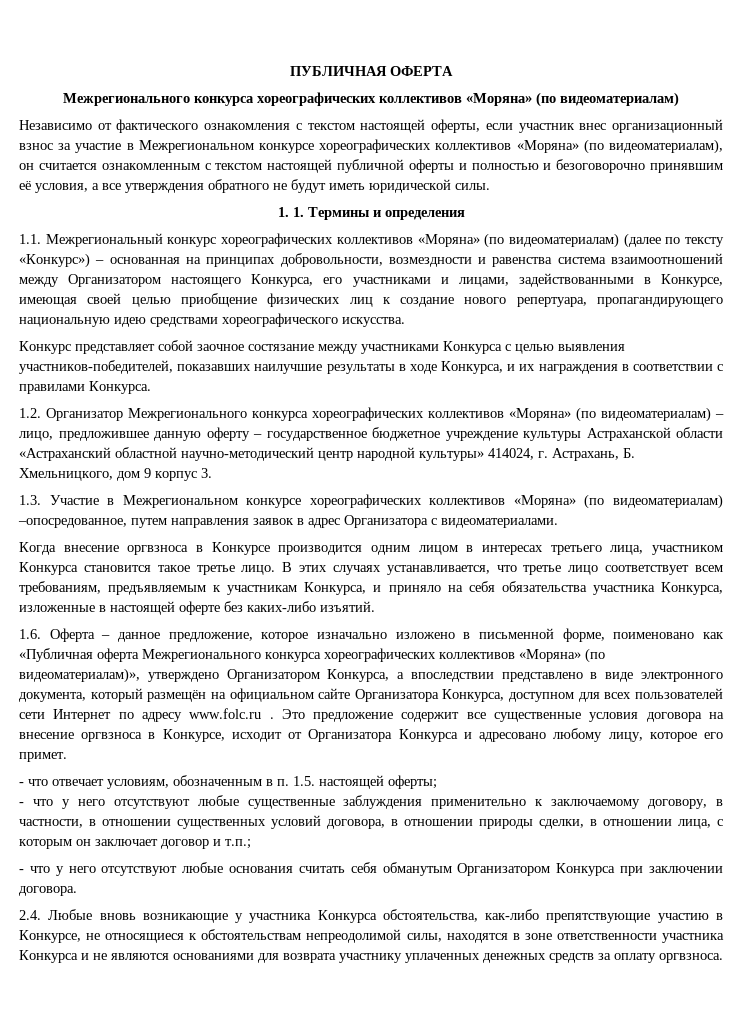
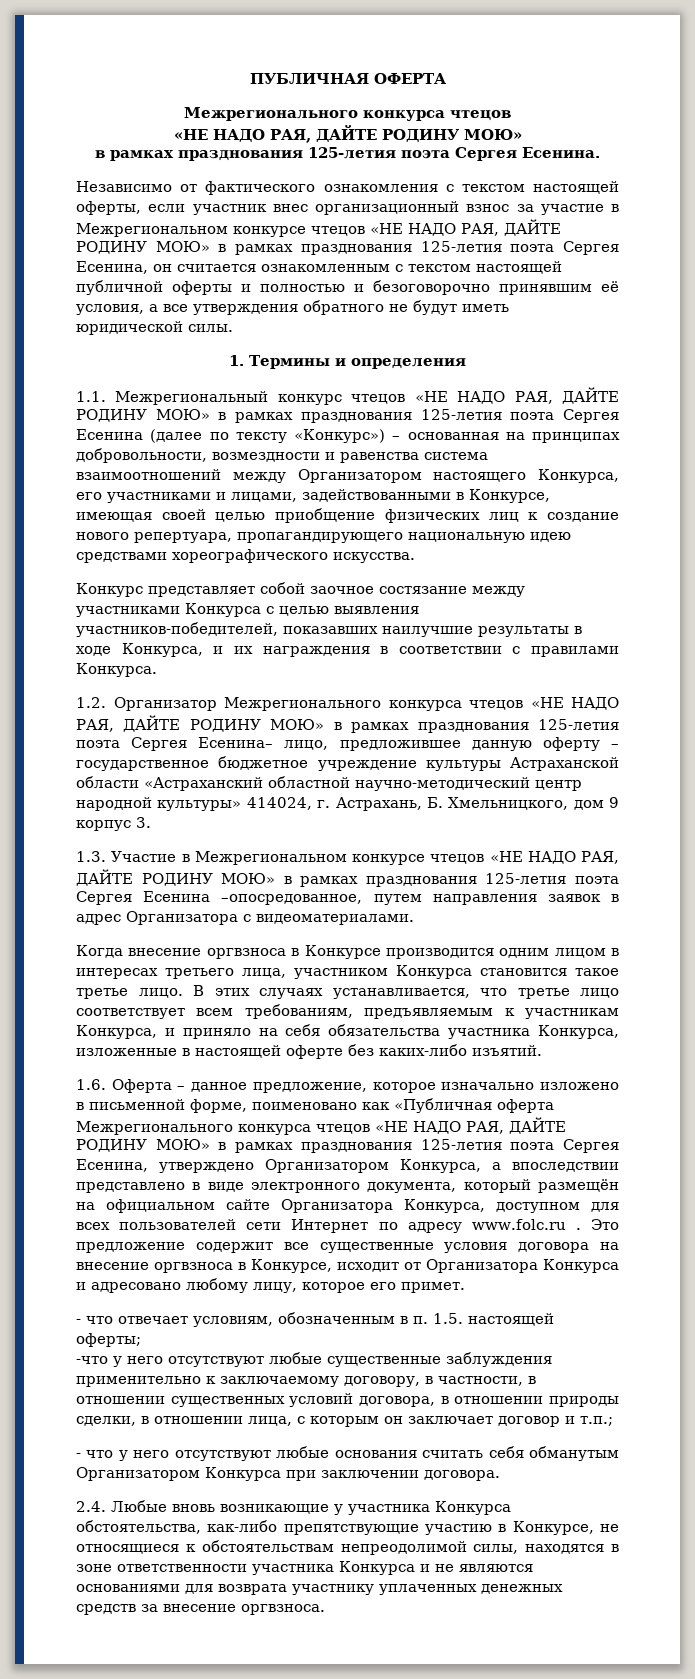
  ПУБЛИЧНАЯ ОФЕРТА
- Межрегионального конкурса хореографических коллективов «Моряна» (по видеоматериалам)
+ Межрегионального конкурса чтецов
+ «НЕ НАДО РАЯ, ДАЙТЕ РОДИНУ МОЮ»
+ в рамках празднования 125-летия поэта Сергея Есенина.
- Независимо от фактического ознакомления с текстом настоящей оферты, если участник внес организационный взнос за участие в Межрегиональном конкурсе хореографических коллективов «Моряна» (по видеоматериалам), он считается ознакомленным с текстом настоящей публичной оферты и полностью и безоговорочно принявшим её условия, а все утверждения обратного не будут иметь юридической силы.
+ Независимо от фактического ознакомления с текстом настоящей оферты, если участник внес организационный взнос за участие в Межрегиональном конкурсе чтецов «НЕ НАДО РАЯ, ДАЙТЕ РОДИНУ МОЮ» в рамках празднования 125-летия поэта Сергея Есенина, он считается ознакомленным с текстом настоящей публичной оферты и полностью и безоговорочно принявшим её условия, а все утверждения обратного не будут иметь юридической силы.
- 1. 1. Термины и определения
+ 1. Термины и определения
- 1.1. Межрегиональный конкурс хореографических коллективов «Моряна» (по видеоматериалам) (далее по тексту «Конкурс») – основанная на принципах добровольности, возмездности и равенства система взаимоотношений между Организатором настоящего Конкурса, его участниками и лицами, задействованными в Конкурсе, имеющая своей целью приобщение физических лиц к создание нового репертуара, пропагандирующего национальную идею средствами хореографического искусства.
+ 1.1. Межрегиональный конкурс чтецов «НЕ НАДО РАЯ, ДАЙТЕ РОДИНУ МОЮ» в рамках празднования 125-летия поэта Сергея Есенина (далее по тексту «Конкурс») – основанная на принципах добровольности, возмездности и равенства система взаимоотношений между Организатором настоящего Конкурса, его участниками и лицами, задействованными в Конкурсе, имеющая своей целью приобщение физических лиц к создание нового репертуара, пропагандирующего национальную идею средствами хореографического искусства.
- 1.2. Организатор Межрегионального конкурса хореографических коллективов «Моряна» (по видеоматериалам) – лицо, предложившее данную оферту – государственное бюджетное учреждение культуры Астраханской области «Астраханский областной научно-методический центр народной культуры» 414024, г. Астрахань, Б. Хмельницкого, дом 9 корпус 3.
+ 1.2. Организатор Межрегионального конкурса чтецов «НЕ НАДО РАЯ, ДАЙТЕ РОДИНУ МОЮ» в рамках празднования 125-летия поэта Сергея Есенина– лицо, предложившее данную оферту – государственное бюджетное учреждение культуры Астраханской области «Астраханский областной научно-методический центр народной культуры» 414024, г. Астрахань, Б. Хмельницкого, дом 9 корпус 3.
- 1.3. Участие в Межрегиональном конкурсе хореографических коллективов «Моряна» (по видеоматериалам) –опосредованное, путем направления заявок в адрес Организатора с видеоматериалами.
+ 1.3. Участие в Межрегиональном конкурсе чтецов «НЕ НАДО РАЯ, ДАЙТЕ РОДИНУ МОЮ» в рамках празднования 125-летия поэта Сергея Есенина –опосредованное, путем направления заявок в адрес Организатора с видеоматериалами.
- 1.6. Оферта – данное предложение, которое изначально изложено в письменной форме, поименовано как «Публичная оферта Межрегионального конкурса хореографических коллективов «Моряна» (по видеоматериалам)», утверждено Организатором Конкурса, а впоследствии представлено в виде электронного документа, который размещён на официальном сайте Организатора Конкурса, доступном для всех пользователей сети Интернет по адресу www.folс.ru .
+ 1.6. Оферта – данное предложение, которое изначально изложено в письменной форме, поименовано как «Публичная оферта Межрегионального конкурса чтецов «НЕ НАДО РАЯ, ДАЙТЕ РОДИНУ МОЮ» в рамках празднования 125-летия поэта Сергея Есенина, утверждено Организатором Конкурса, а впоследствии представлено в виде электронного документа, который размещён на официальном сайте Организатора Конкурса, доступном для всех пользователей сети Интернет по адресу www.folс.ru .
- - что у него отсутствуют любые существенные заблуждения применительно к заключаемому договору, в частности, в отношении существенных условий договора, в отношении природы сделки, в отношении лица, с которым он заключает договор и т.п.;
+ -что у него отсутствуют любые существенные заблуждения применительно к заключаемому договору, в частности, в отношении существенных условий договора, в отношении природы сделки, в отношении лица, с которым он заключает договор и т.п.;
- 2.4. Любые вновь возникающие у участника Конкурса обстоятельства, как-либо препятствующие участию в Конкурсе, не относящиеся к обстоятельствам непреодолимой силы, находятся в зоне ответственности участника Конкурса и не являются основаниями для возврата участнику уплаченных денежных средств за оплату оргвзноса.
+ 2.4. Любые вновь возникающие у участника Конкурса обстоятельства, как-либо препятствующие участию в Конкурсе, не относящиеся к обстоятельствам непреодолимой силы, находятся в зоне ответственности участника Конкурса и не являются основаниями для возврата участнику уплаченных денежных средств за внесение оргвзноса.

